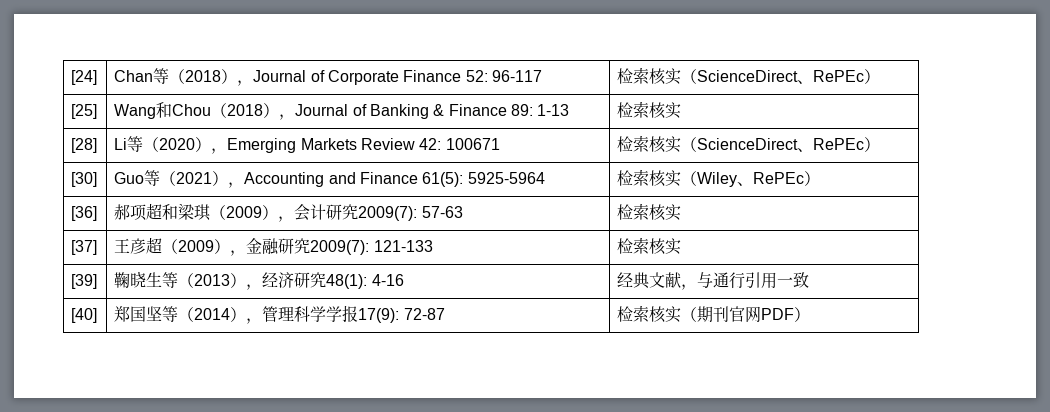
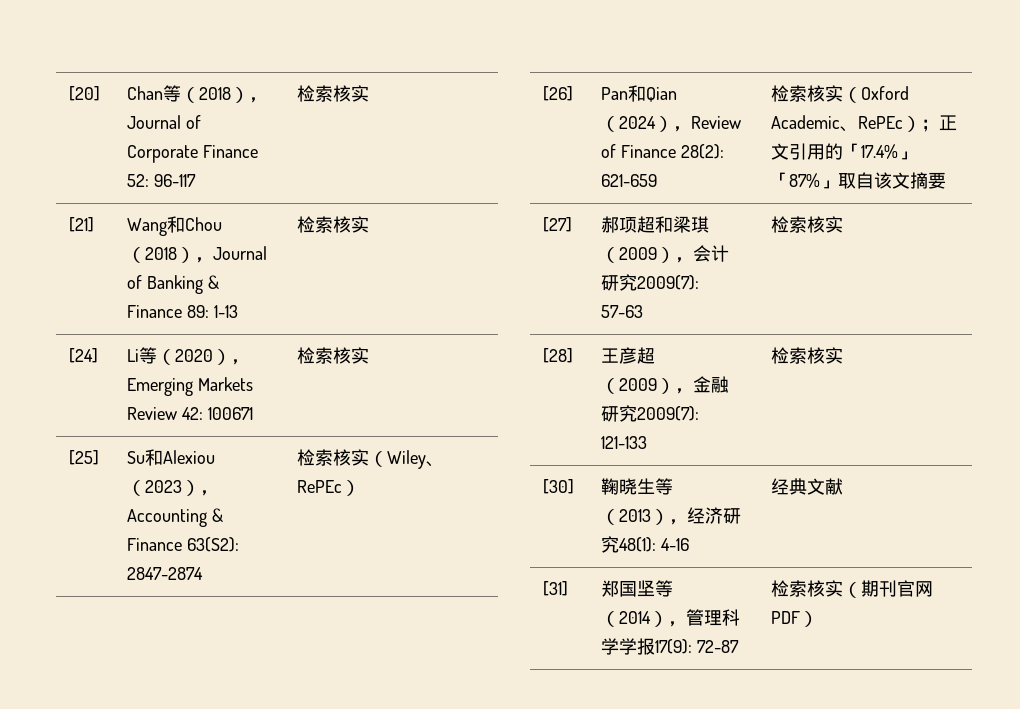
- [24] | Chan等（2018），Journal of Corporate Finance 52: 96-117 | 检索核实（ScienceDirect、RePEc）
- [25] | Wang和Chou（2018），Journal of Banking & Finance 89: 1-13 | 检索核实
+ [20] | Chan等（2018），Journal of Corporate Finance 52: 96-117 | 检索核实
+ [21] | Wang和Chou（2018），Journal of Banking & Finance 89: 1-13 | 检索核实
- [28] | Li等（2020），Emerging Markets Review 42: 100671 | 检索核实（ScienceDirect、RePEc）
- [30] | Guo等（2021），Accounting and Finance 61(5): 5925-5964 | 检索核实（Wiley、RePEc）
+ [24] | Li等（2020），Emerging Markets Review 42: 100671 | 检索核实
+ [25] | Su和Alexiou（2023），Accounting & Finance 63(S2): 2847-2874 | 检索核实（Wiley、RePEc）
- [36] | 郝项超和梁琪（2009），会计研究2009(7): 57-63 | 检索核实
+ [26] | Pan和Qian（2024），Review of Finance 28(2): 621-659 | 检索核实（Oxford Academic、RePEc）；正文引用的「17.4%」「87%」取自该文摘要
+ [27] | 郝项超和梁琪（2009），会计研究2009(7): 57-63 | 检索核实
- [37] | 王彦超（2009），金融研究2009(7): 121-133 | 检索核实
+ [28] | 王彦超（2009），金融研究2009(7): 121-133 | 检索核实
- [39] | 鞠晓生等（2013），经济研究48(1): 4-16 | 经典文献，与通行引用一致
- [40] | 郑国坚等（2014），管理科学学报17(9): 72-87 | 检索核实（期刊官网PDF）
+ [30] | 鞠晓生等（2013），经济研究48(1): 4-16 | 经典文献
+ [31] | 郑国坚等（2014），管理科学学报17(9): 72-87 | 检索核实（期刊官网PDF）

